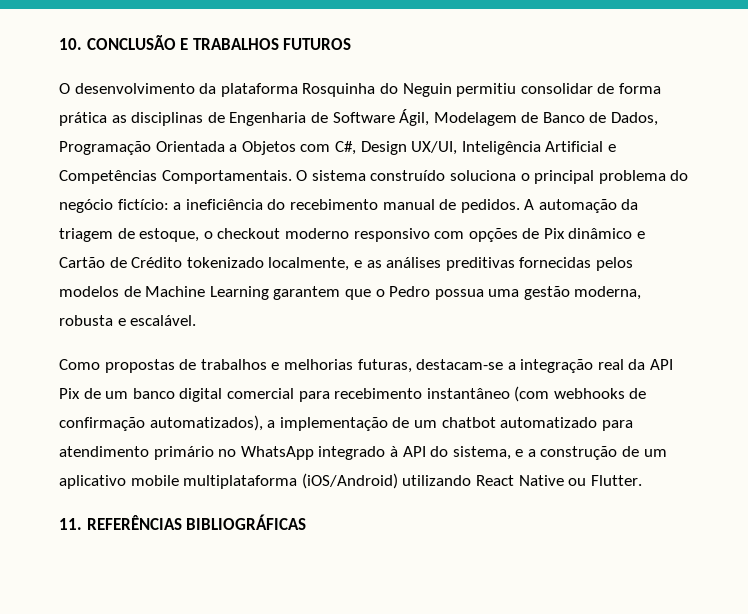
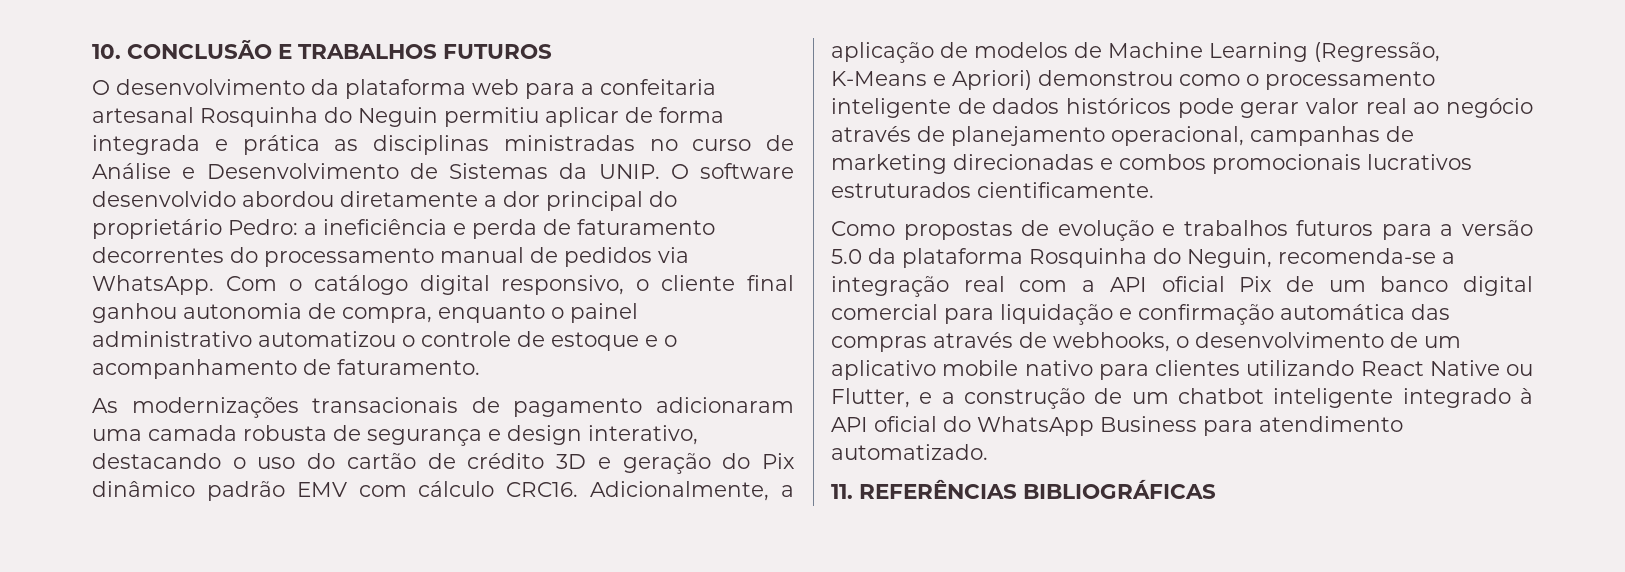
- O desenvolvimento da plataforma Rosquinha do Neguin permitiu consolidar de forma prática as disciplinas de Engenharia de Software Ágil, Modelagem de Banco de Dados, Programação Orientada a Objetos com C#, Design UX/UI, Inteligência Artificial e Competências Comportamentais. O sistema construído soluciona o principal problema do negócio fictício: a ineficiência do recebimento manual de pedidos. A automação da triagem de estoque, o checkout moderno responsivo com opções de Pix dinâmico e Cartão de Crédito tokenizado localmente, e as análises preditivas fornecidas pelos modelos de Machine Learning garantem que o Pedro possua uma gestão moderna, robusta e escalável.
- Como propostas de trabalhos e melhorias futuras, destacam-se a integração real da API Pix de um banco digital comercial para recebimento instantâneo (com webhooks de confirmação automatizados), a implementação de um chatbot automatizado para atendimento primário no WhatsApp integrado à API do sistema, e a construção de um aplicativo mobile multiplataforma (iOS/Android) utilizando React Native ou Flutter.
+ O desenvolvimento da plataforma web para a confeitaria artesanal Rosquinha do Neguin permitiu aplicar de forma integrada e prática as disciplinas ministradas no curso de Análise e Desenvolvimento de Sistemas da UNIP. O software desenvolvido abordou diretamente a dor principal do proprietário Pedro: a ineficiência e perda de faturamento decorrentes do processamento manual de pedidos via WhatsApp. Com o catálogo digital responsivo, o cliente final ganhou autonomia de compra, enquanto o painel administrativo automatizou o controle de estoque e o acompanhamento de faturamento.
+ As modernizações transacionais de pagamento adicionaram uma camada robusta de segurança e design interativo, destacando o uso do cartão de crédito 3D e geração do Pix dinâmico padrão EMV com cálculo CRC16. Adicionalmente, a aplicação de modelos de Machine Learning (Regressão, K-Means e Apriori) demonstrou como o processamento inteligente de dados históricos pode gerar valor real ao negócio através de planejamento operacional, campanhas de marketing direcionadas e combos promocionais lucrativos estruturados cientificamente.
+ Como propostas de evolução e trabalhos futuros para a versão 5.0 da plataforma Rosquinha do Neguin, recomenda-se a integração real com a API oficial Pix de um banco digital comercial para liquidação e confirmação automática das compras através de webhooks, o desenvolvimento de um aplicativo mobile nativo para clientes utilizando React Native ou Flutter, e a construção de um chatbot inteligente integrado à API oficial do WhatsApp Business para atendimento automatizado.

